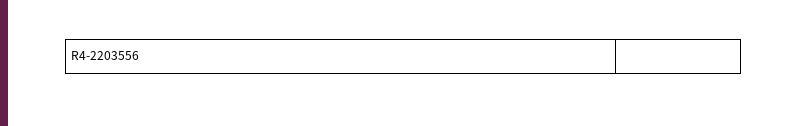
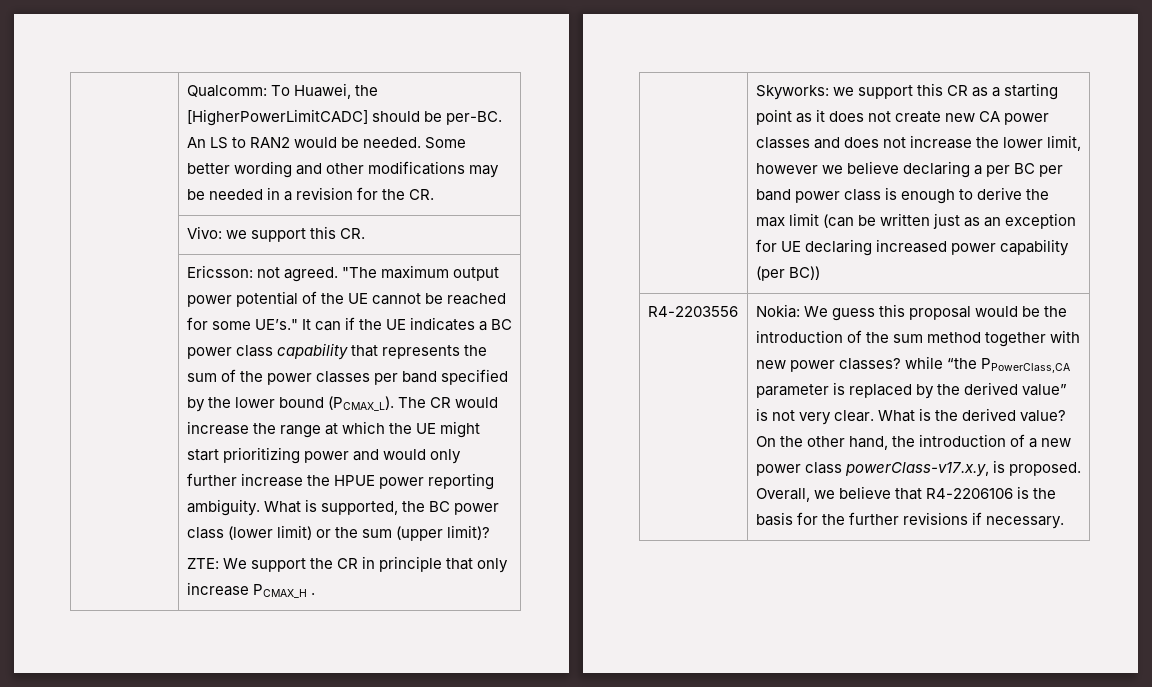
- R4-2203556 |
+ | Qualcomm: To Huawei, the [HigherPowerLimitCADC] should be per-BC. An LS to RAN2 would be needed. Some better wording and other modifications may be needed in a revision for the CR.
+ | Vivo: we support this CR.
+ | Ericsson: not agreed. "The maximum output power potential of the UE cannot be reached for some UE’s." It can if the UE indicates a BC power class capability that represents the sum of the power classes per band specified by the lower bound (PCMAX_L). The CR would increase the range at which the UE might start prioritizing power and would only further increase the HPUE power reporting ambiguity. What is supported, the BC power class (lower limit) or the sum (upper limit)?
+ ZTE: We support the CR in principle that only increase PCMAX_H .
+ | Skyworks: we support this CR as a starting point as it does not create new CA power classes and does not increase the lower limit, however we believe declaring a per BC per band power class is enough to derive the max limit (can be written just as an exception for UE declaring increased power capability (per BC))
+ R4-2203556 | Nokia: We guess this proposal would be the introduction of the sum method together with new power classes? while “the PPowerClass,CA parameter is replaced by the derived value” is not very clear. What is the derived value? On the other hand, the introduction of a new power class powerClass-v17.x.y, is proposed. Overall, we believe that R4-2206106 is the basis for the further revisions if necessary.

